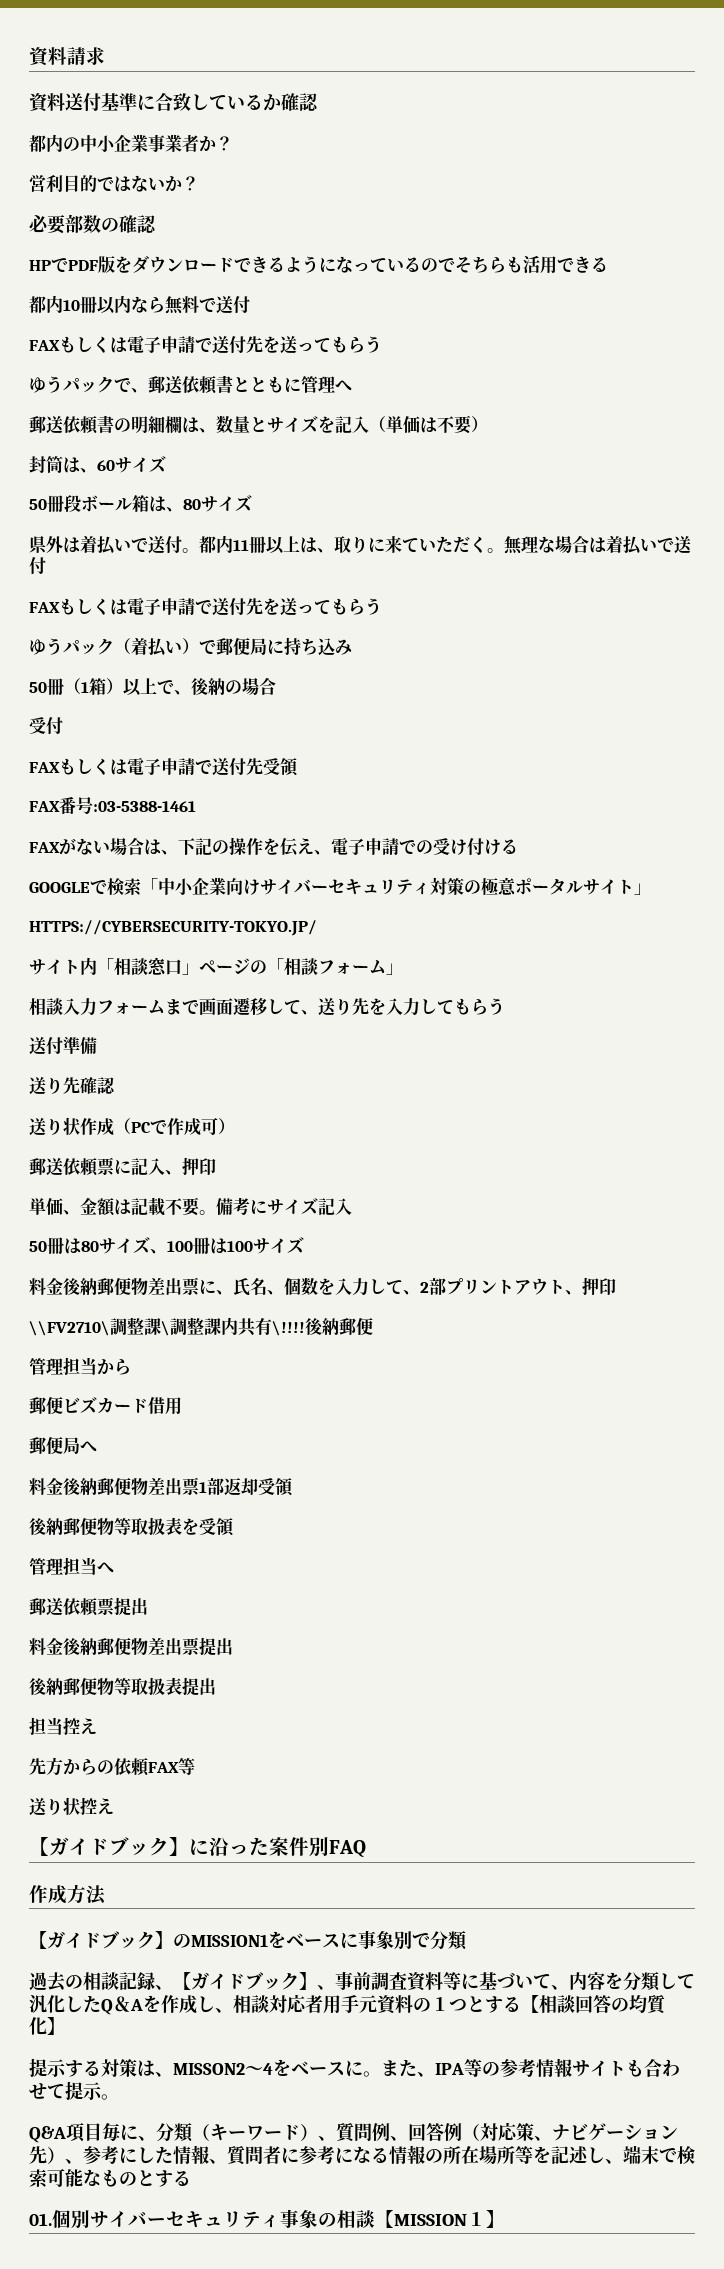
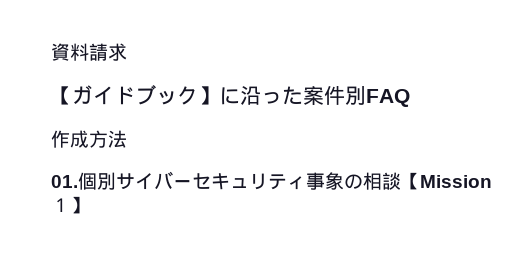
- 資料送付基準に合致しているか確認
- 都内の中小企業事業者か？
- 営利目的ではないか？
- 必要部数の確認
- HPでPDF版をダウンロードできるようになっているのでそちらも活用できる
- 都内10冊以内なら無料で送付
- FAXもしくは電子申請で送付先を送ってもらう
- ゆうパックで、郵送依頼書とともに管理へ
- 郵送依頼書の明細欄は、数量とサイズを記入（単価は不要）
- 封筒は、60サイズ
- 50冊段ボール箱は、80サイズ
- 県外は着払いで送付。都内11冊以上は、取りに来ていただく。無理な場合は着払いで送付
- FAXもしくは電子申請で送付先を送ってもらう
- ゆうパック（着払い）で郵便局に持ち込み
- 50冊（1箱）以上で、後納の場合
- 受付
- FAXもしくは電子申請で送付先受領
- FAX番号:03-5388-1461
- FAXがない場合は、下記の操作を伝え、電子申請での受け付ける
- GOOGLEで検索「中小企業向けサイバーセキュリティ対策の極意ポータルサイト」
- HTTPS://CYBERSECURITY-TOKYO.JP/
- サイト内「相談窓口」ページの「相談フォーム」
- 相談入力フォームまで画面遷移して、送り先を入力してもらう
- 送付準備
- 送り先確認
- 送り状作成（PCで作成可）
- 郵送依頼票に記入、押印
- 単価、金額は記載不要。備考にサイズ記入
- 50冊は80サイズ、100冊は100サイズ
- 料金後納郵便物差出票に、氏名、個数を入力して、2部プリントアウト、押印
- \\FV2710\調整課\調整課内共有\!!!!後納郵便
- 管理担当から
- 郵便ビズカード借用
- 郵便局へ
- 料金後納郵便物差出票1部返却受領
- 後納郵便物等取扱表を受領
- 管理担当へ
- 郵送依頼票提出
- 料金後納郵便物差出票提出
- 後納郵便物等取扱表提出
- 担当控え
- 先方からの依頼FAX等
- 送り状控え
- 【ガイドブック】のMISSION1をベースに事象別で分類
- 過去の相談記録、【ガイドブック】、事前調査資料等に基づいて、内容を分類して汎化したQ＆Aを作成し、相談対応者用手元資料の１つとする【相談回答の均質化】
- 提示する対策は、MISSON2～4をベースに。また、IPA等の参考情報サイトも合わせて提示。
- Q&A項目毎に、分類（キーワード）、質問例、回答例（対応策、ナビゲーション先）、参考にした情報、質問者に参考になる情報の所在場所等を記述し、端末で検索可能なものとする
- 01.個別サイバーセキュリティ事象の相談【MISSION１】
+ 01.個別サイバーセキュリティ事象の相談【Mission１】

